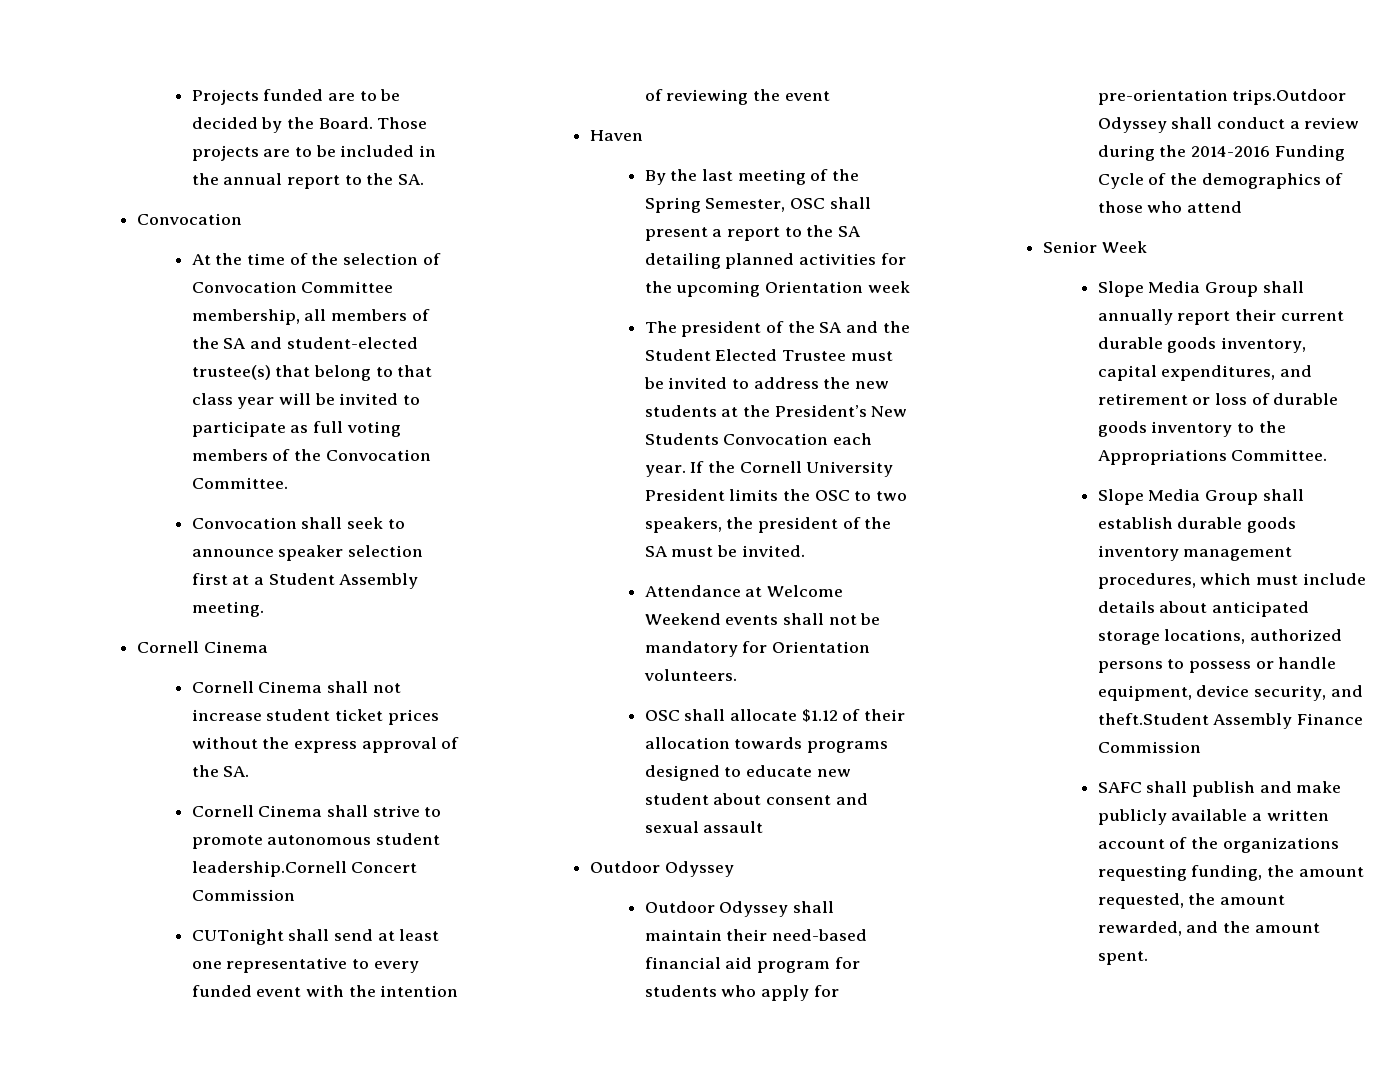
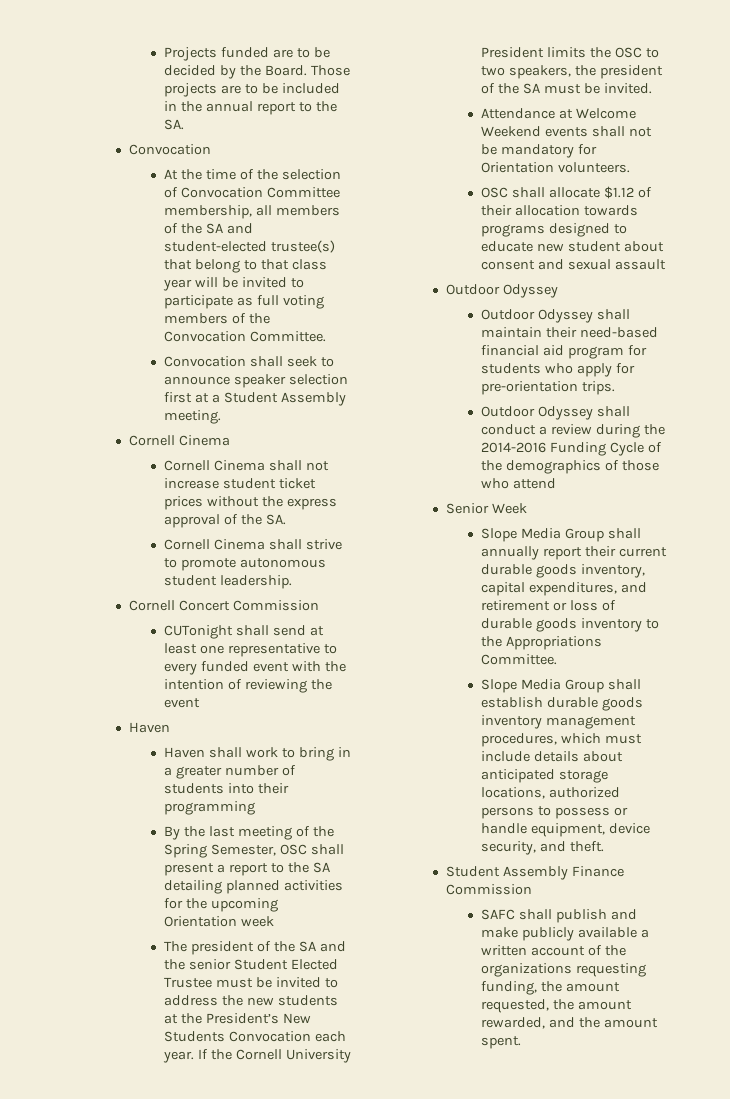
- Cornell Cinema shall strive to promote autonomous student leadership.Cornell Concert Commission
+ Cornell Cinema shall strive to promote autonomous student leadership.
+ Cornell Concert Commission
+ Haven shall work to bring in a greater number of students into their programming
- The president of the SA and the Student Elected Trustee must be invited to address the new students at the President’s New Students Convocation each year.
+ The president of the SA and the senior Student Elected Trustee must be invited to address the new students at the President’s New Students Convocation each year.
- Outdoor Odyssey shall maintain their need-based financial aid program for students who apply for pre-orientation trips.Outdoor Odyssey shall conduct a review during the 2014-2016 Funding Cycle of the demographics of those who attend
+ Outdoor Odyssey shall maintain their need-based financial aid program for students who apply for pre-orientation trips.
+ Outdoor Odyssey shall conduct a review during the 2014-2016 Funding Cycle of the demographics of those who attend
- Slope Media Group shall establish durable goods inventory management procedures, which must include details about anticipated storage locations, authorized persons to possess or handle equipment, device security, and theft.Student Assembly Finance Commission
+ Slope Media Group shall establish durable goods inventory management procedures, which must include details about anticipated storage locations, authorized persons to possess or handle equipment, device security, and theft.
+ Student Assembly Finance Commission

